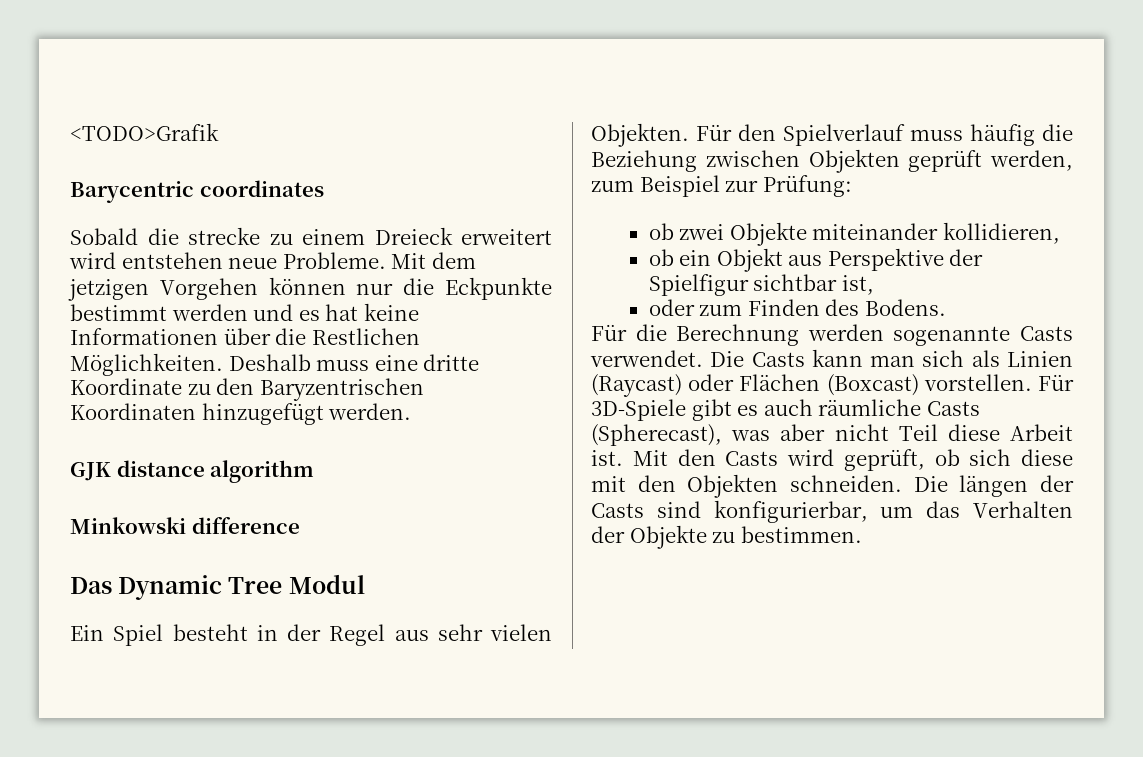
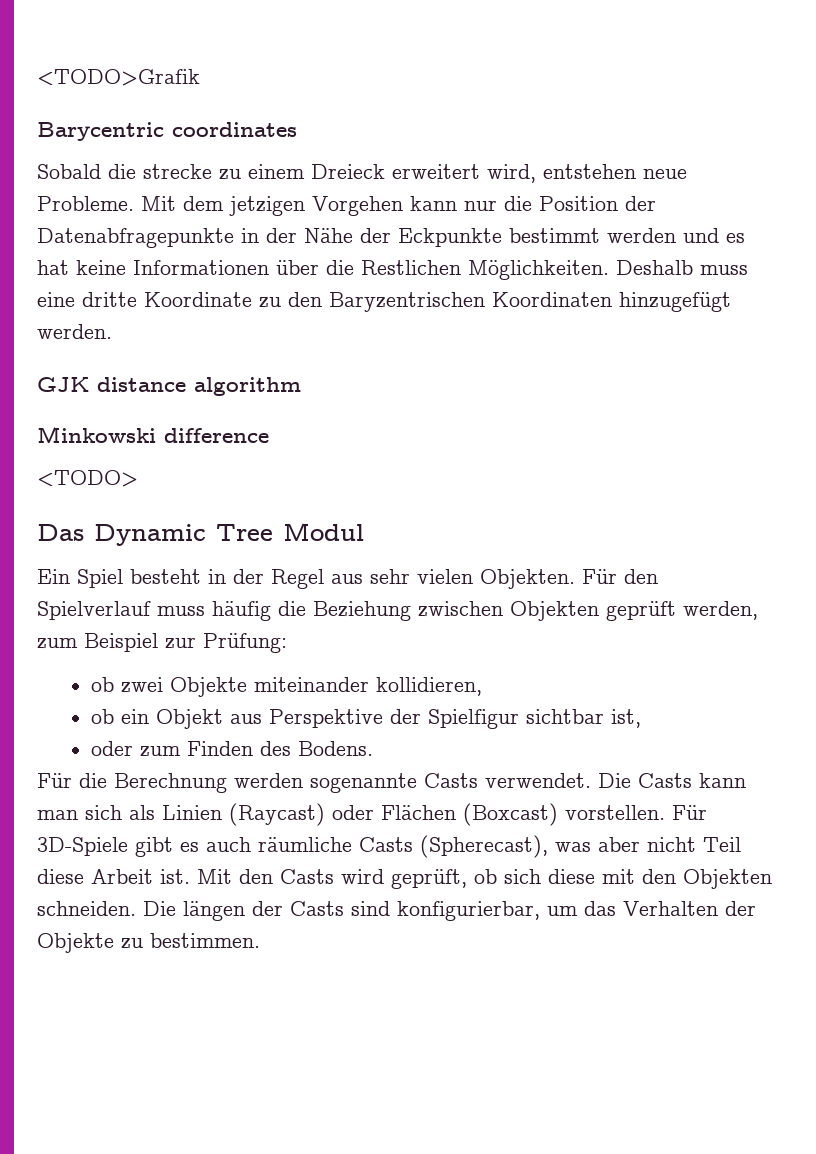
- Sobald die strecke zu einem Dreieck erweitert wird entstehen neue Probleme.
+ Sobald die strecke zu einem Dreieck erweitert wird, entstehen neue Probleme.
- Mit dem jetzigen Vorgehen können nur die Eckpunkte bestimmt werden und es hat keine Informationen über die Restlichen Möglichkeiten.
+ Mit dem jetzigen Vorgehen kann nur die Position der Datenabfragepunkte in der Nähe der Eckpunkte bestimmt werden und es hat keine Informationen über die Restlichen Möglichkeiten.
+ <TODO>

